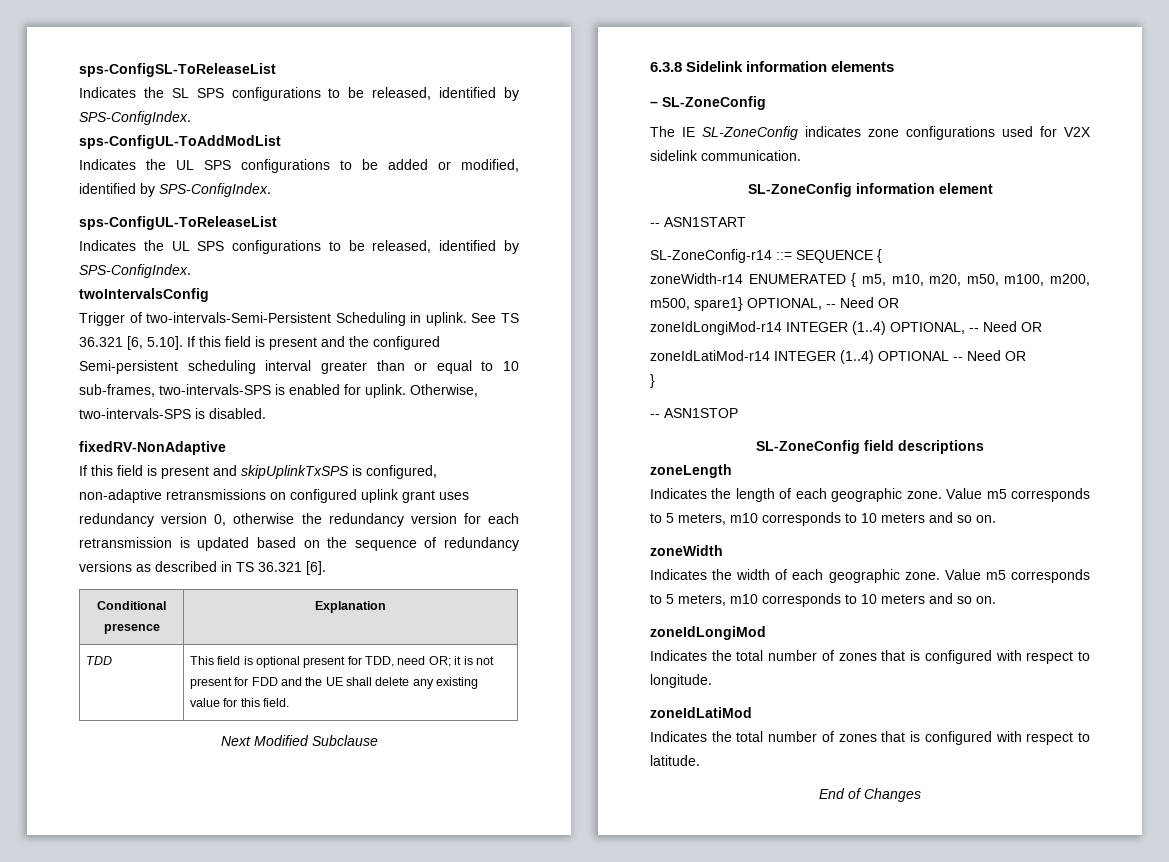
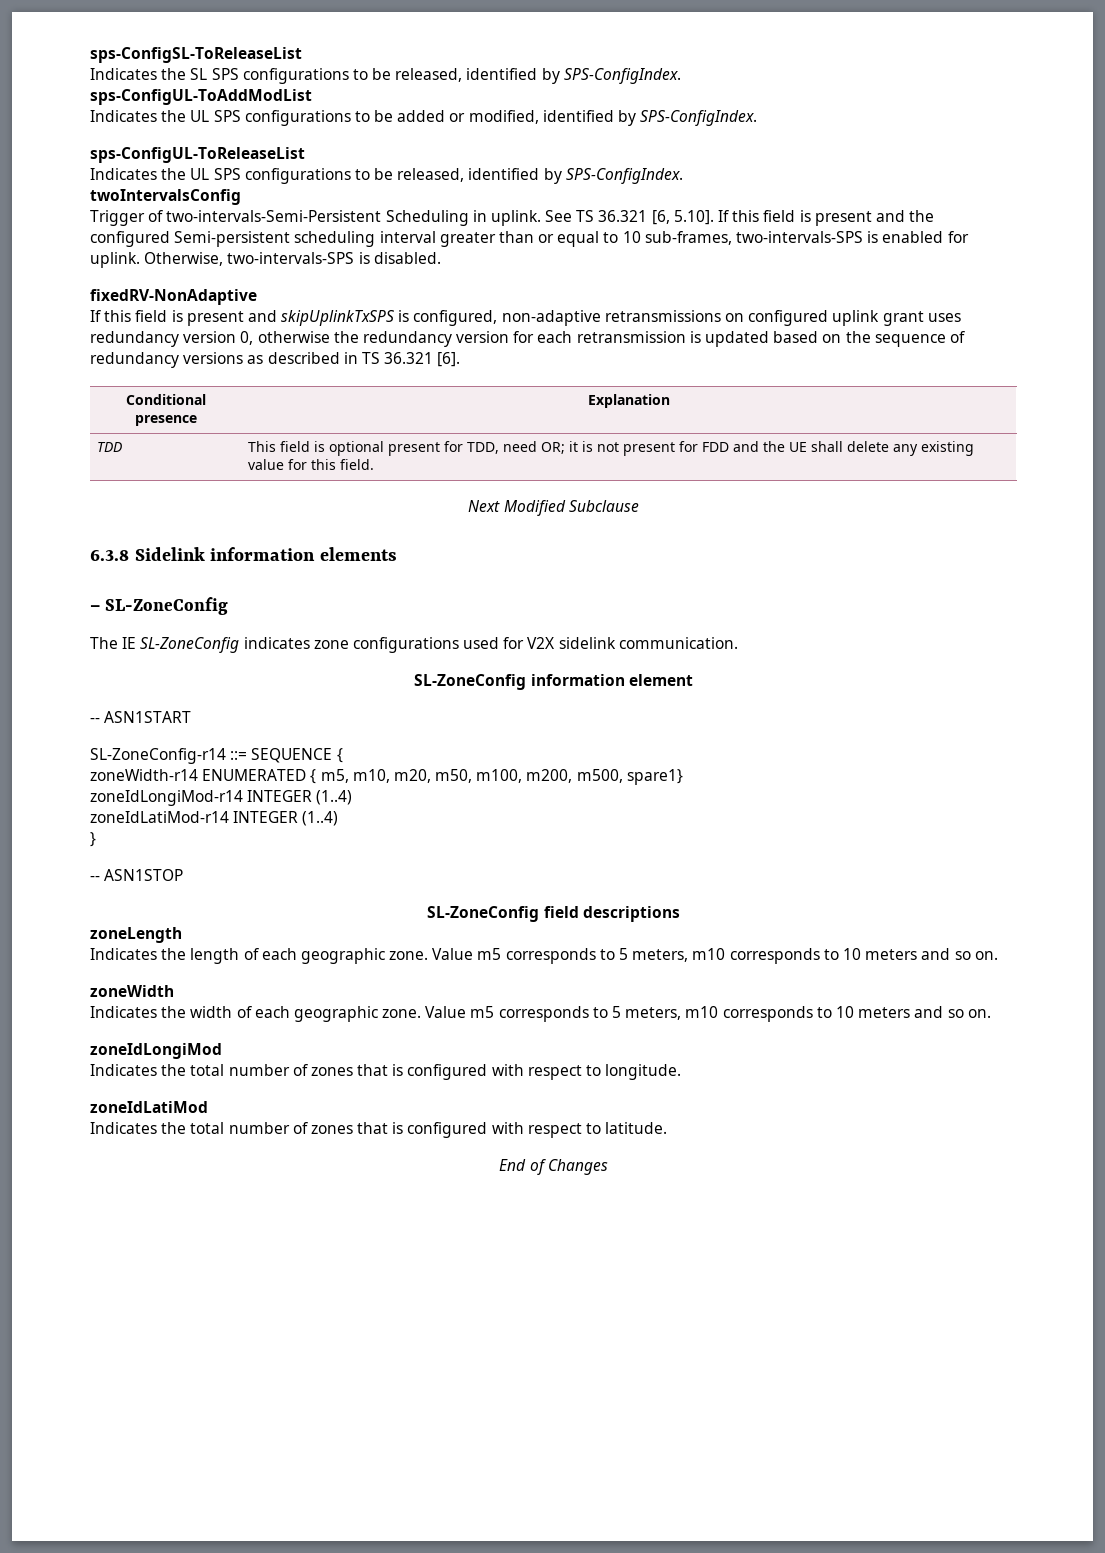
- zoneWidth-r14 ENUMERATED { m5, m10, m20, m50, m100, m200, m500, spare1} OPTIONAL, -- Need OR
+ zoneWidth-r14 ENUMERATED { m5, m10, m20, m50, m100, m200, m500, spare1}
- zoneIdLongiMod-r14 INTEGER (1..4) OPTIONAL, -- Need OR
+ zoneIdLongiMod-r14 INTEGER (1..4)
- zoneIdLatiMod-r14 INTEGER (1..4) OPTIONAL -- Need OR
+ zoneIdLatiMod-r14 INTEGER (1..4)

